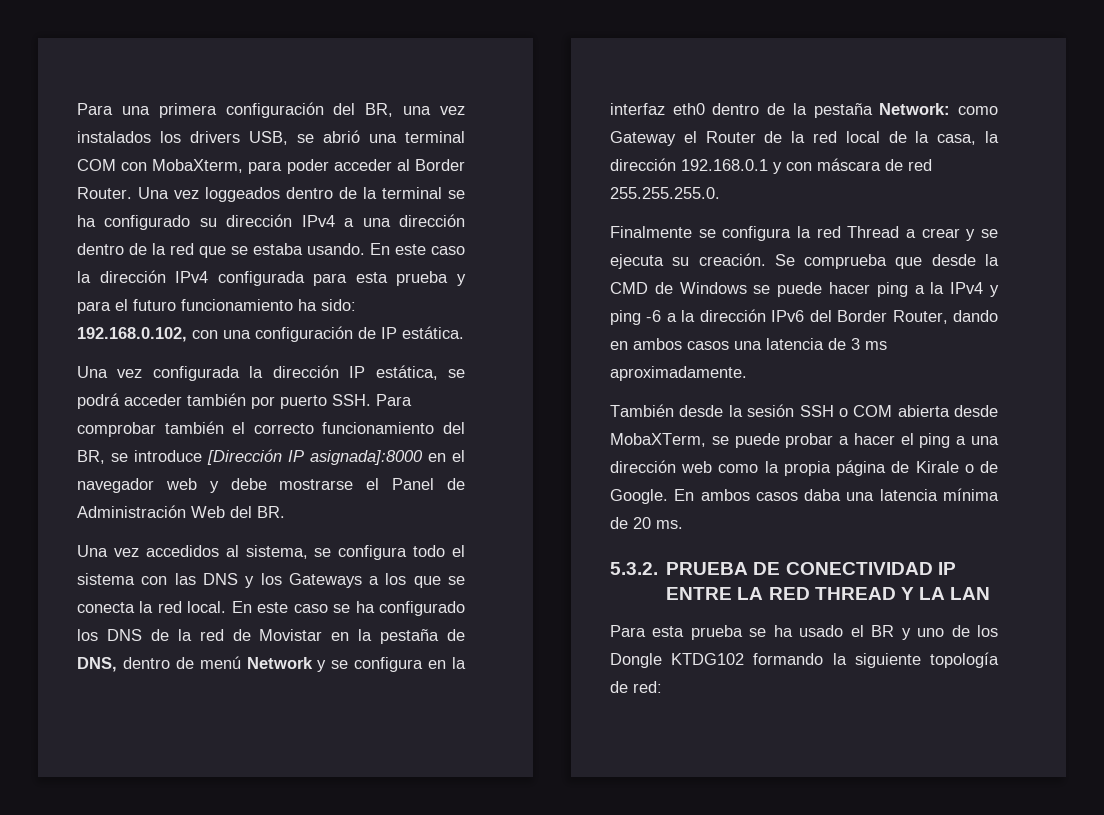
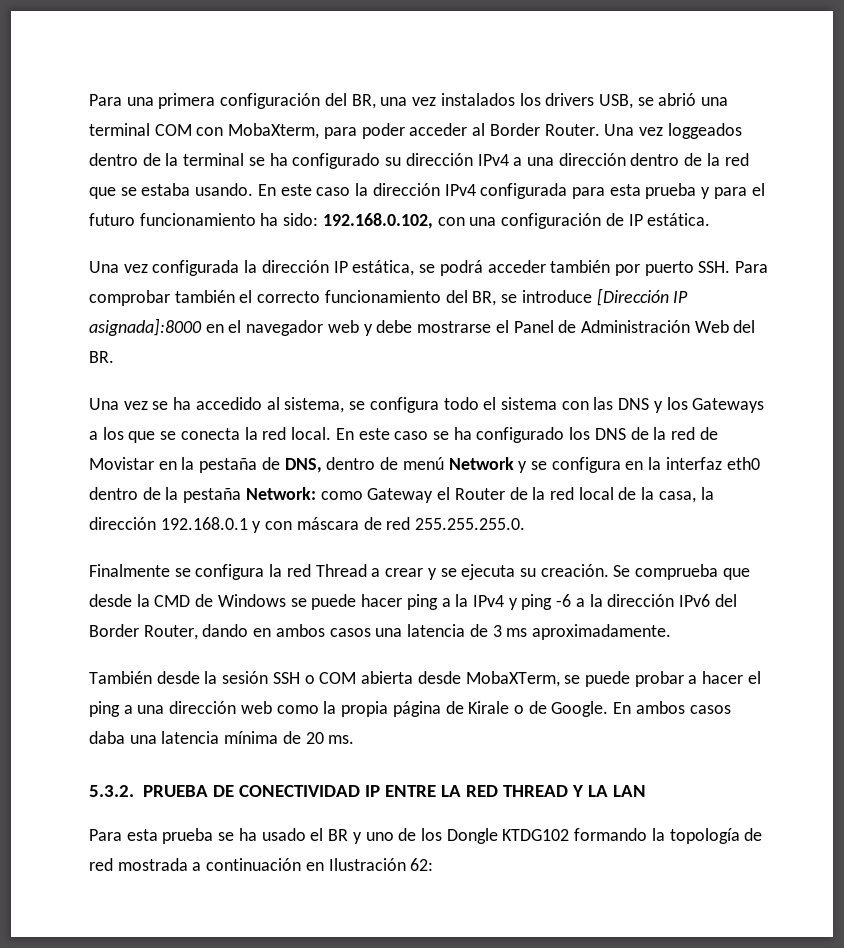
- Una vez accedidos al sistema, se configura todo el sistema con las DNS y los Gateways a los que se conecta la red local.
+ Una vez se ha accedido al sistema, se configura todo el sistema con las DNS y los Gateways a los que se conecta la red local.
- Para esta prueba se ha usado el BR y uno de los Dongle KTDG102 formando la siguiente topología de red:
+ Para esta prueba se ha usado el BR y uno de los Dongle KTDG102 formando la topología de red mostrada a continuación en Ilustración 62:

